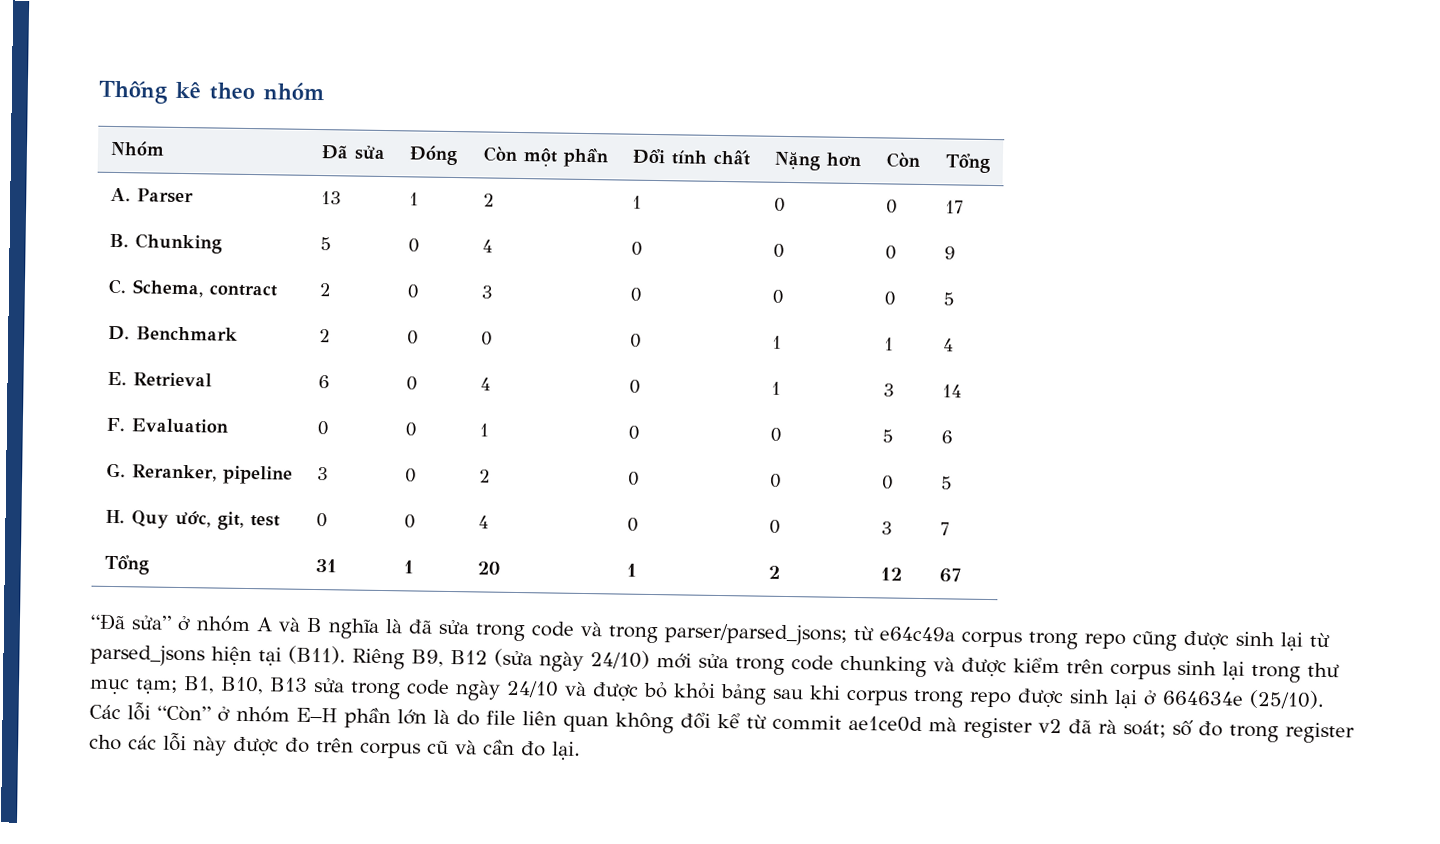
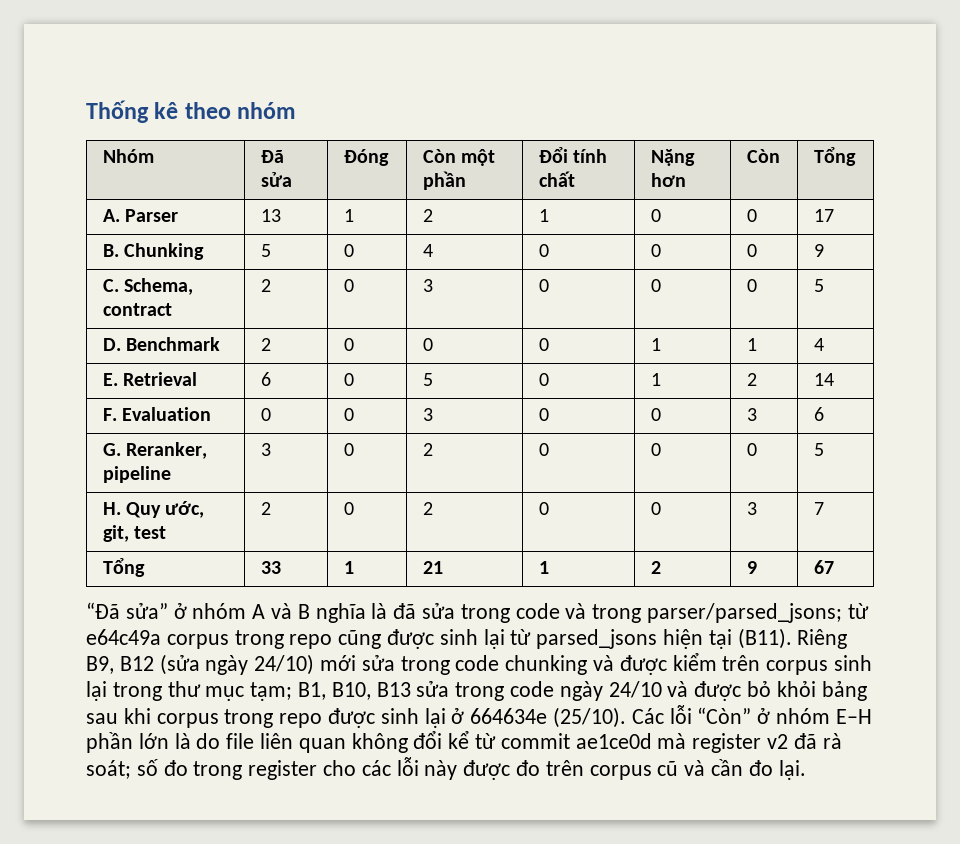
- E. Retrieval | 6 | 0 | 4 | 0 | 1 | 3 | 14
+ E. Retrieval | 6 | 0 | 5 | 0 | 1 | 2 | 14
- F. Evaluation | 0 | 0 | 1 | 0 | 0 | 5 | 6
+ F. Evaluation | 0 | 0 | 3 | 0 | 0 | 3 | 6
- H. Quy ước, git, test | 0 | 0 | 4 | 0 | 0 | 3 | 7
+ H. Quy ước, git, test | 2 | 0 | 2 | 0 | 0 | 3 | 7
- Tổng | 31 | 1 | 20 | 1 | 2 | 12 | 67
+ Tổng | 33 | 1 | 21 | 1 | 2 | 9 | 67

